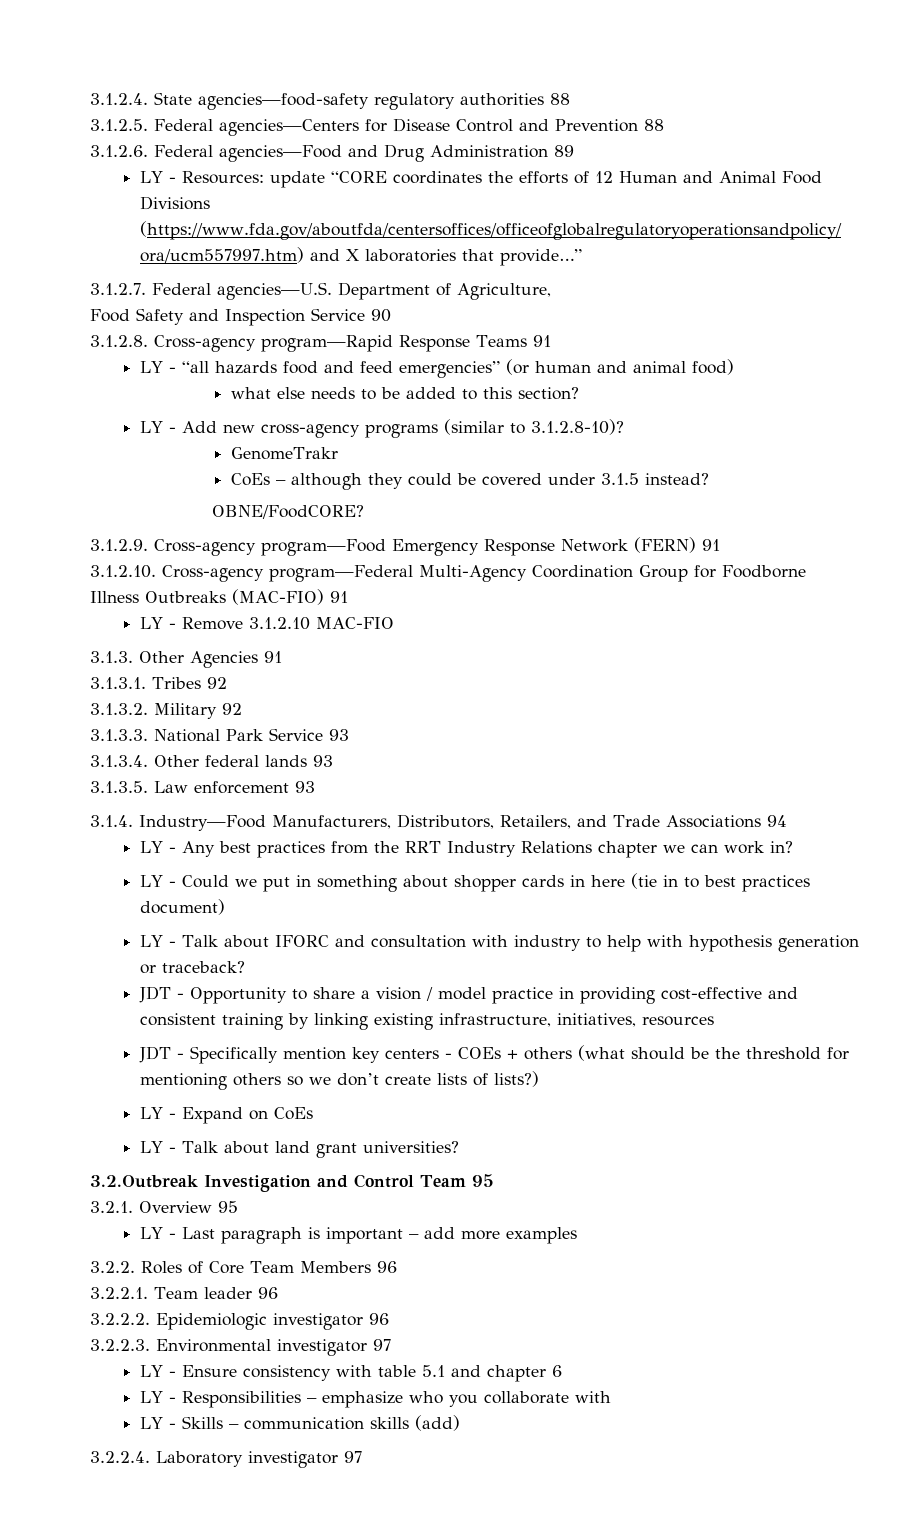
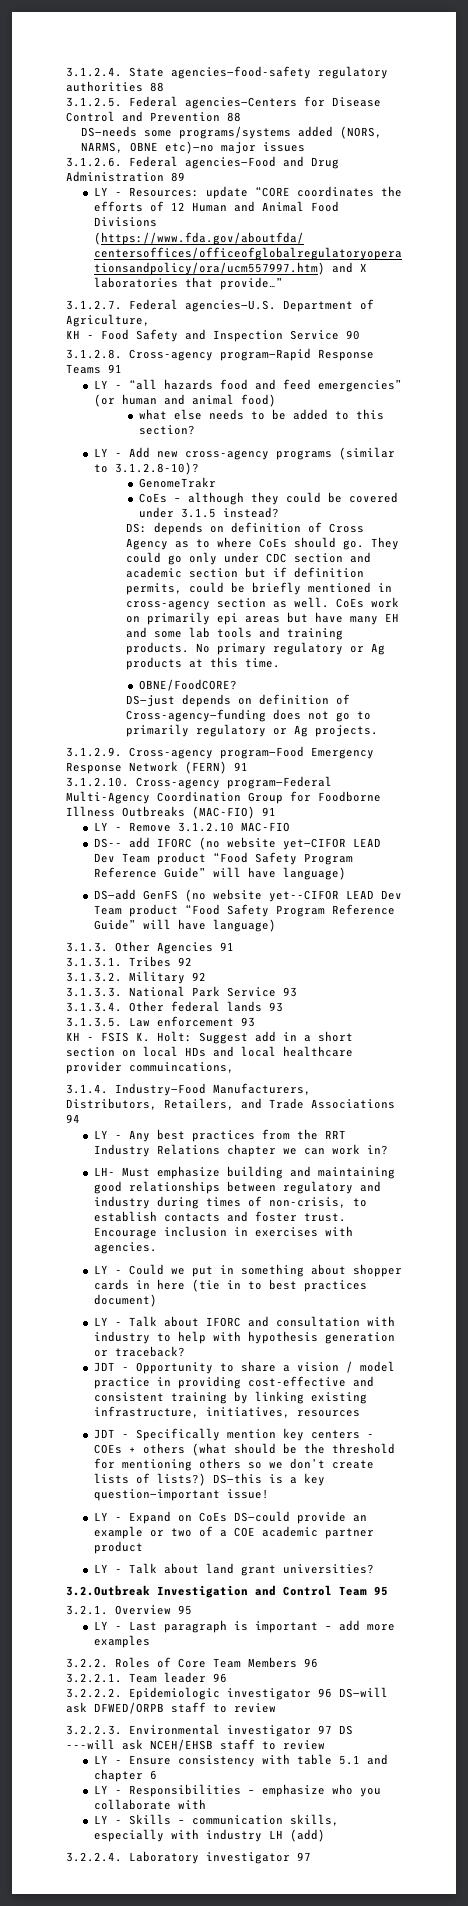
+ DS—needs some programs/systems added (NORS, NARMS, OBNE etc)—no major issues
- Food Safety and Inspection Service 90
+ KH - Food Safety and Inspection Service 90
+ DS: depends on definition of Cross Agency as to where CoEs should go. They could go only under CDC section and academic section but if definition permits, could be briefly mentioned in cross-agency section as well. CoEs work on primarily epi areas but have many EH and some lab tools and training products. No primary regulatory or Ag products at this time.
  OBNE/FoodCORE?
+ DS—just depends on definition of Cross-agency—funding does not go to primarily regulatory or Ag projects.
+ DS-- add IFORC (no website yet—CIFOR LEAD Dev Team product “Food Safety Program Reference Guide” will have language)
+ DS—add GenFS (no website yet--CIFOR LEAD Dev Team product “Food Safety Program Reference Guide” will have language)
+ KH - FSIS K. Holt: Suggest add in a short section on local HDs and local healthcare provider commuincations,
+ LH- Must emphasize building and maintaining good relationships between regulatory and industry during times of non-crisis, to establish contacts and foster trust. Encourage inclusion in exercises with agencies.
+ DS—this is a key question—important issue!
- LY - Expand on CoEs
+ LY - Expand on CoEs DS—could provide an example or two of a COE academic partner product
- 3.2.2.2. Epidemiologic investigator 96
- 3.2.2.3. Environmental investigator 97
+ 3.2.2.2. Epidemiologic investigator 96 DS—will ask DFWED/ORPB staff to review
+ 3.2.2.3. Environmental investigator 97 DS ---will ask NCEH/EHSB staff to review
- LY - Skills – communication skills (add)
+ LY - Skills – communication skills, especially with industry LH (add)

